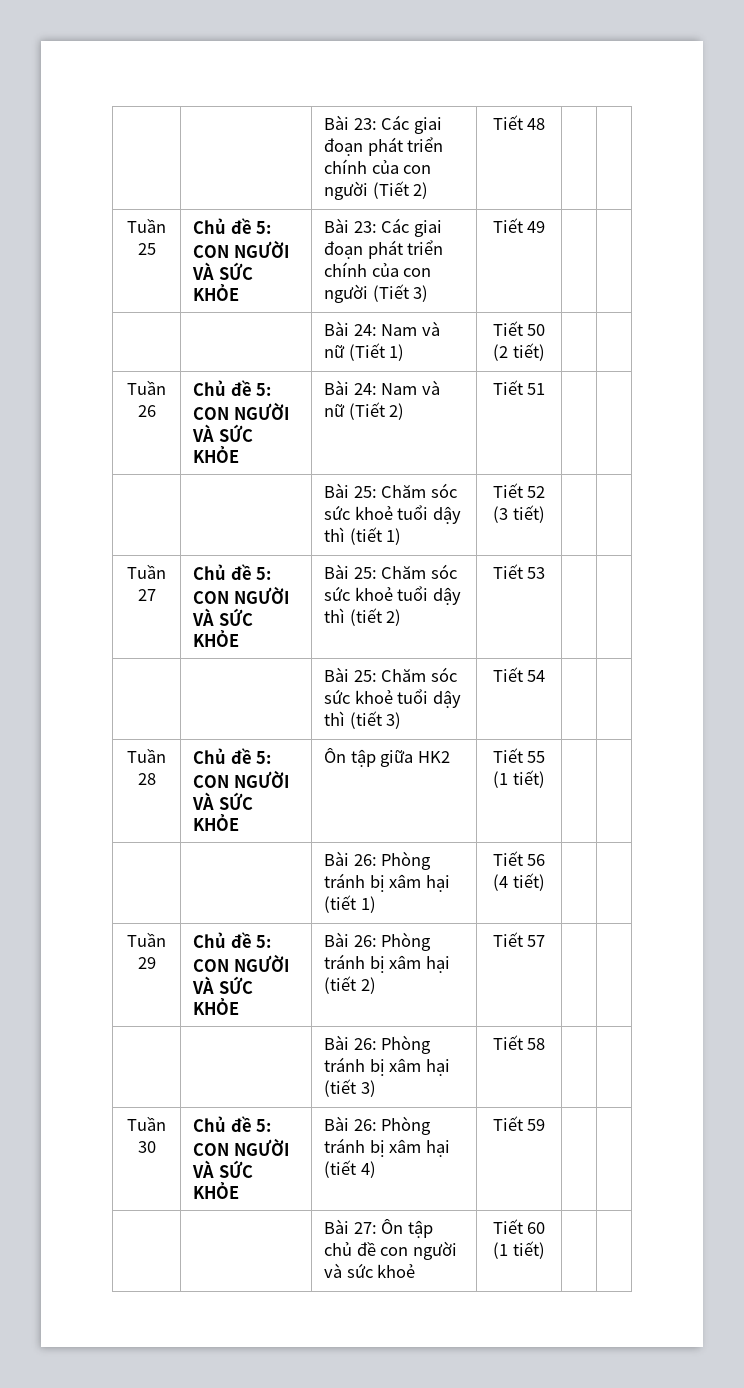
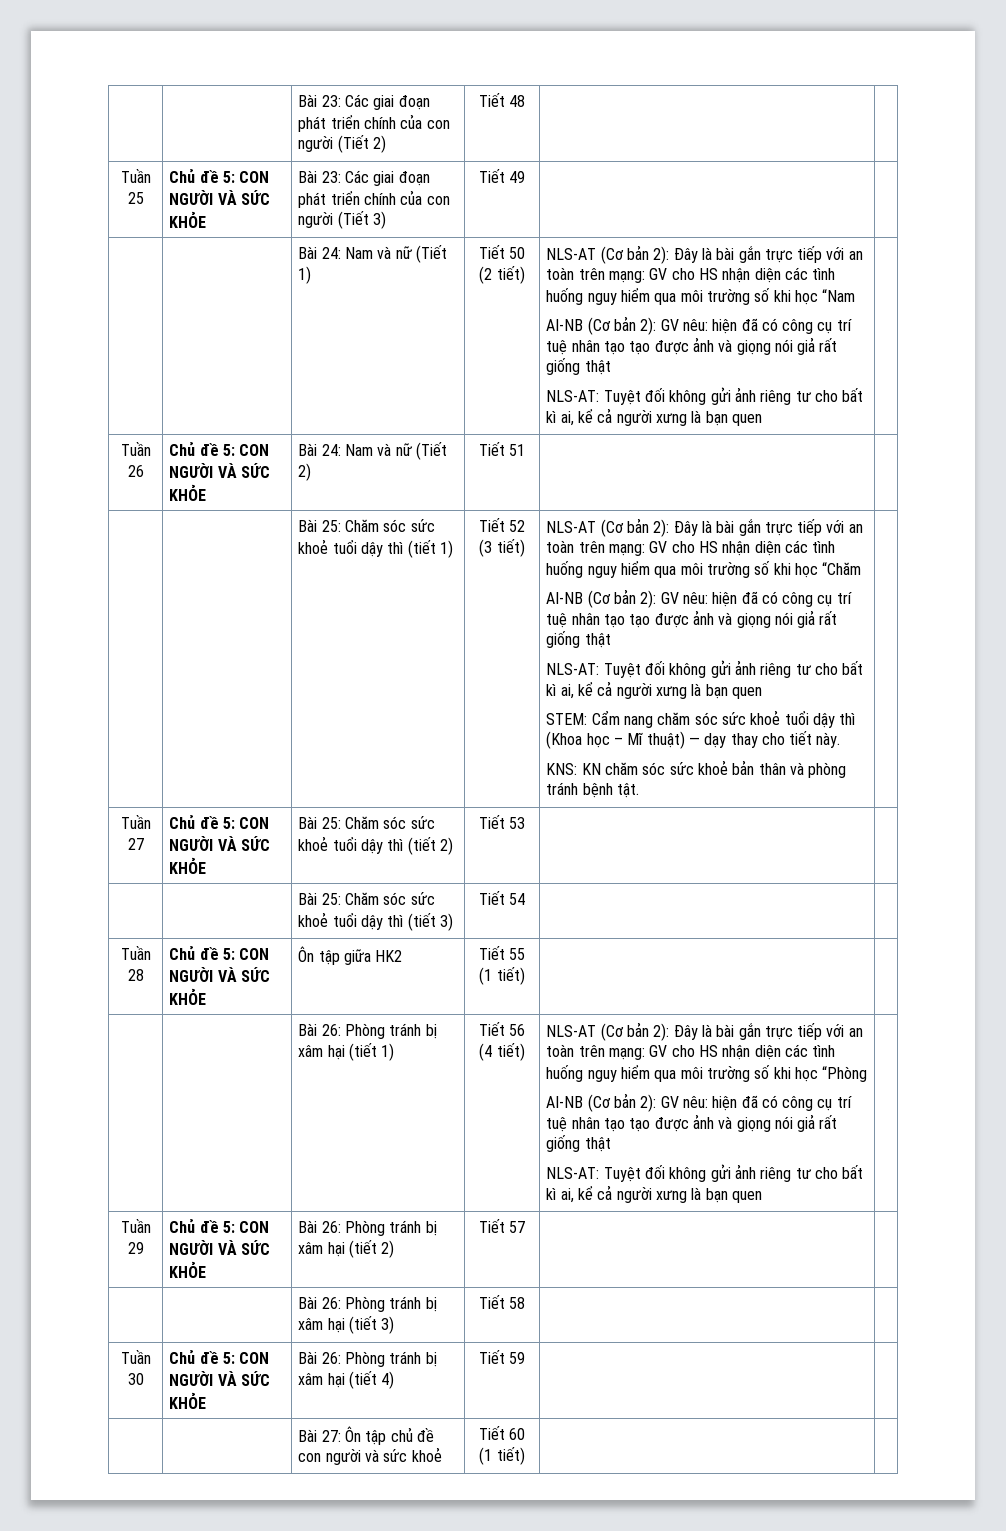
+ NLS-AT (Cơ bản 2): Đây là bài gắn trực tiếp với an toàn trên mạng: GV cho HS nhận diện các tình huống nguy hiểm qua môi trường số khi học “Nam
+ AI-NB (Cơ bản 2): GV nêu: hiện đã có công cụ trí tuệ nhân tạo tạo được ảnh và giọng nói giả rất giống thật
+ NLS-AT: Tuyệt đối không gửi ảnh riêng tư cho bất kì ai, kể cả người xưng là bạn quen
+ NLS-AT (Cơ bản 2): Đây là bài gắn trực tiếp với an toàn trên mạng: GV cho HS nhận diện các tình huống nguy hiểm qua môi trường số khi học “Chăm
+ AI-NB (Cơ bản 2): GV nêu: hiện đã có công cụ trí tuệ nhân tạo tạo được ảnh và giọng nói giả rất giống thật
+ NLS-AT: Tuyệt đối không gửi ảnh riêng tư cho bất kì ai, kể cả người xưng là bạn quen
+ STEM: Cẩm nang chăm sóc sức khoẻ tuổi dậy thì (Khoa học – Mĩ thuật) — dạy thay cho tiết này.
+ KNS: KN chăm sóc sức khoẻ bản thân và phòng tránh bệnh tật.
+ NLS-AT (Cơ bản 2): Đây là bài gắn trực tiếp với an toàn trên mạng: GV cho HS nhận diện các tình huống nguy hiểm qua môi trường số khi học “Phòng
+ AI-NB (Cơ bản 2): GV nêu: hiện đã có công cụ trí tuệ nhân tạo tạo được ảnh và giọng nói giả rất giống thật
+ NLS-AT: Tuyệt đối không gửi ảnh riêng tư cho bất kì ai, kể cả người xưng là bạn quen

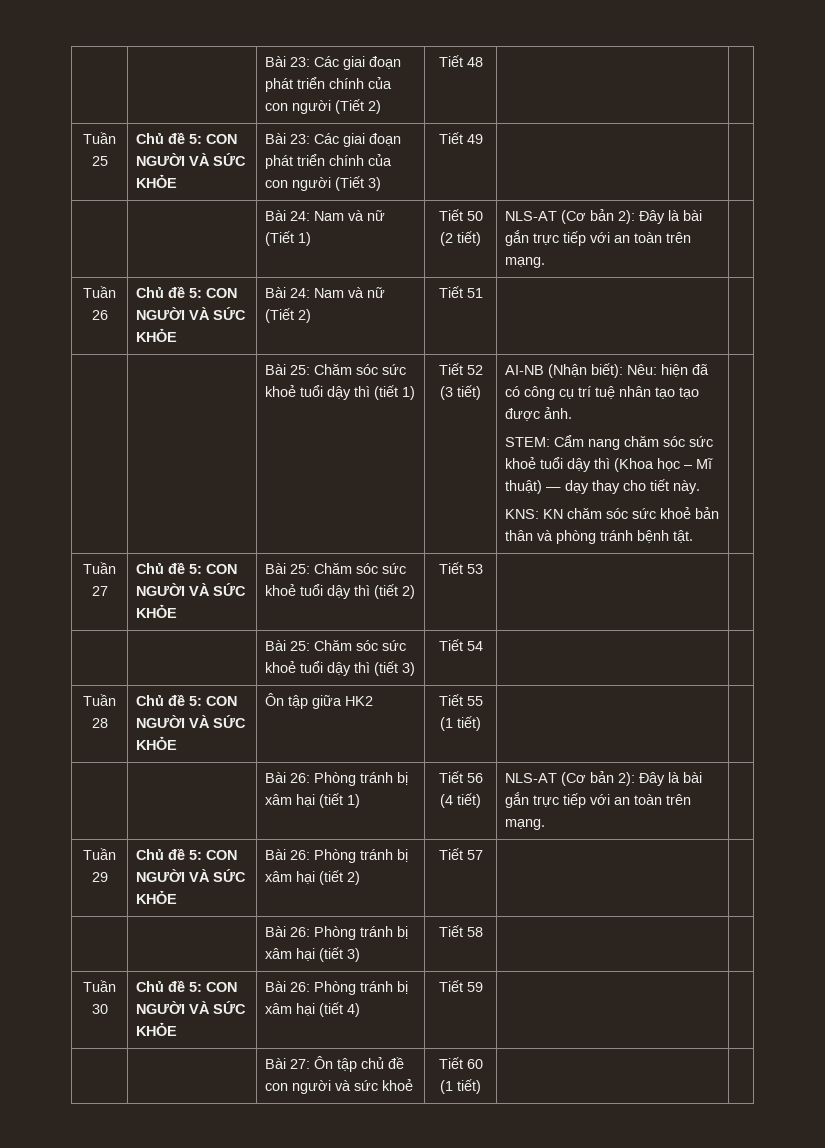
- Tiết 50 (2 tiết) | NLS-AT (Cơ bản 2): Đây là bài gắn trực tiếp với an toàn trên mạng: GV cho HS nhận diện các tình huống nguy hiểm qua môi trường số khi học “Nam
- AI-NB (Cơ bản 2): GV nêu: hiện đã có công cụ trí tuệ nhân tạo tạo được ảnh và giọng nói giả rất giống thật
- NLS-AT: Tuyệt đối không gửi ảnh riêng tư cho bất kì ai, kể cả người xưng là bạn quen
+ Tiết 50 (2 tiết) | NLS-AT (Cơ bản 2): Đây là bài gắn trực tiếp với an toàn trên mạng.
- NLS-AT (Cơ bản 2): Đây là bài gắn trực tiếp với an toàn trên mạng: GV cho HS nhận diện các tình huống nguy hiểm qua môi trường số khi học “Chăm
- AI-NB (Cơ bản 2): GV nêu: hiện đã có công cụ trí tuệ nhân tạo tạo được ảnh và giọng nói giả rất giống thật
- NLS-AT: Tuyệt đối không gửi ảnh riêng tư cho bất kì ai, kể cả người xưng là bạn quen
+ AI-NB (Nhận biết): Nêu: hiện đã có công cụ trí tuệ nhân tạo tạo được ảnh.
- Tiết 56 (4 tiết) | NLS-AT (Cơ bản 2): Đây là bài gắn trực tiếp với an toàn trên mạng: GV cho HS nhận diện các tình huống nguy hiểm qua môi trường số khi học “Phòng
- AI-NB (Cơ bản 2): GV nêu: hiện đã có công cụ trí tuệ nhân tạo tạo được ảnh và giọng nói giả rất giống thật
- NLS-AT: Tuyệt đối không gửi ảnh riêng tư cho bất kì ai, kể cả người xưng là bạn quen
+ Tiết 56 (4 tiết) | NLS-AT (Cơ bản 2): Đây là bài gắn trực tiếp với an toàn trên mạng.

